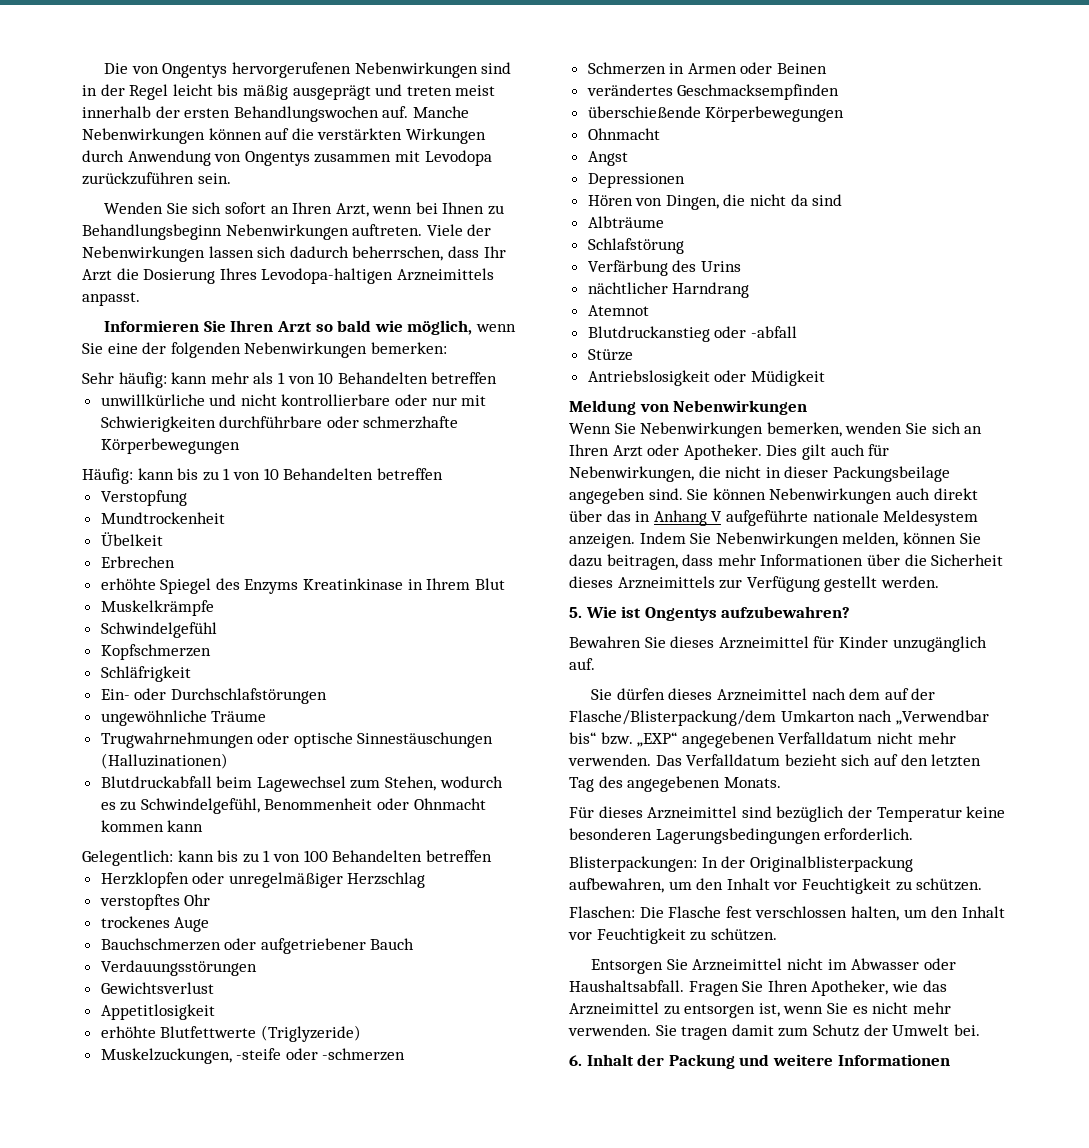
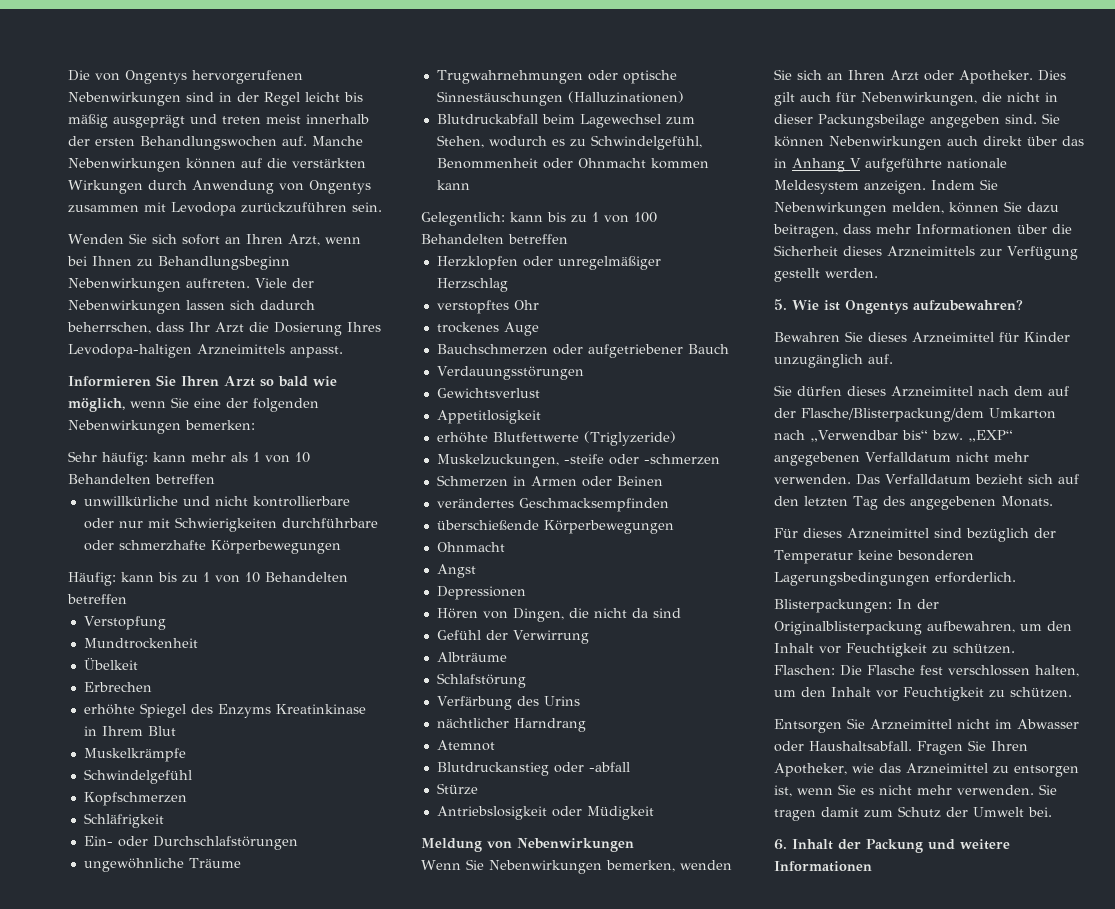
+ Gefühl der Verwirrung

